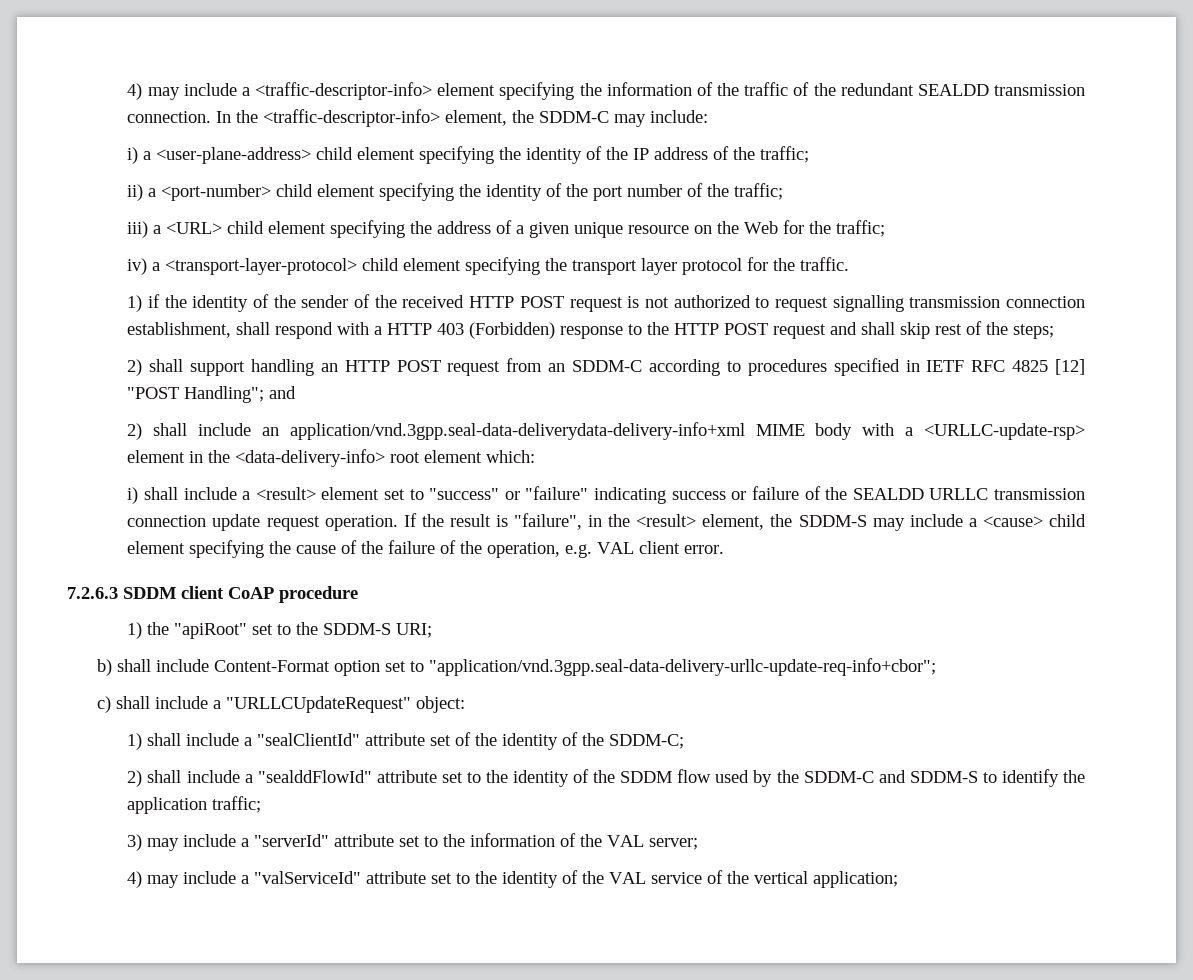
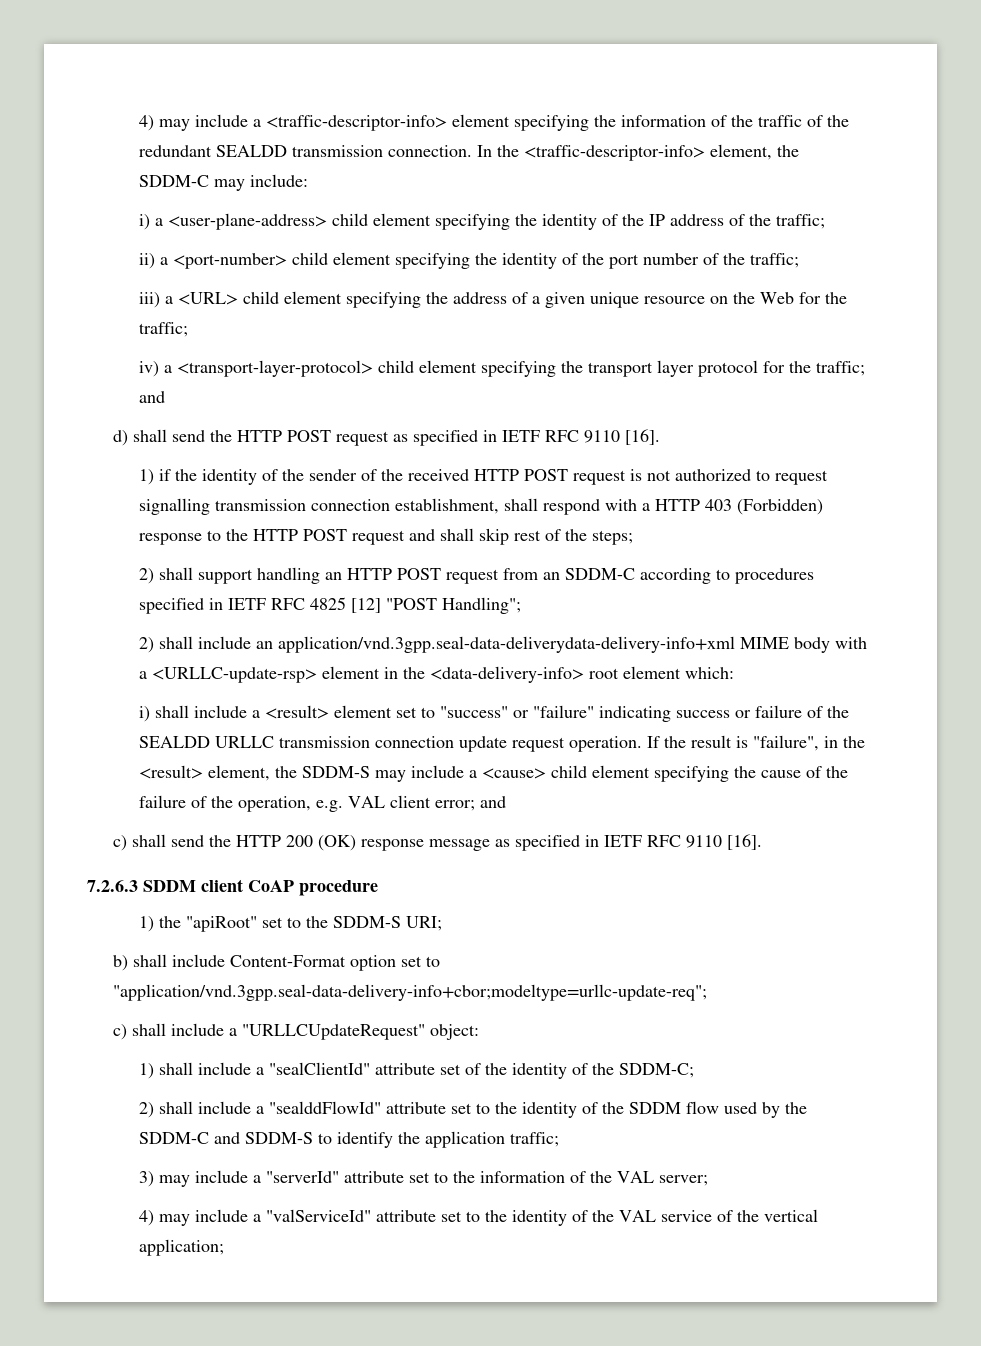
- iv) a <transport-layer-protocol> child element specifying the transport layer protocol for the traffic.
+ iv) a <transport-layer-protocol> child element specifying the transport layer protocol for the traffic; and
+ d) shall send the HTTP POST request as specified in IETF RFC 9110 [16].
- 2) shall support handling an HTTP POST request from an SDDM-C according to procedures specified in IETF RFC 4825 [12] "POST Handling"; and
+ 2) shall support handling an HTTP POST request from an SDDM-C according to procedures specified in IETF RFC 4825 [12] "POST Handling";
- If the result is "failure", in the <result> element, the SDDM-S may include a <cause> child element specifying the cause of the failure of the operation, e.g. VAL client error.
+ If the result is "failure", in the <result> element, the SDDM-S may include a <cause> child element specifying the cause of the failure of the operation, e.g. VAL client error; and
+ c) shall send the HTTP 200 (OK) response message as specified in IETF RFC 9110 [16].
- b) shall include Content-Format option set to "application/vnd.3gpp.seal-data-delivery-urllc-update-req-info+cbor";
+ b) shall include Content-Format option set to "application/vnd.3gpp.seal-data-delivery-info+cbor;modeltype=urllc-update-req";

